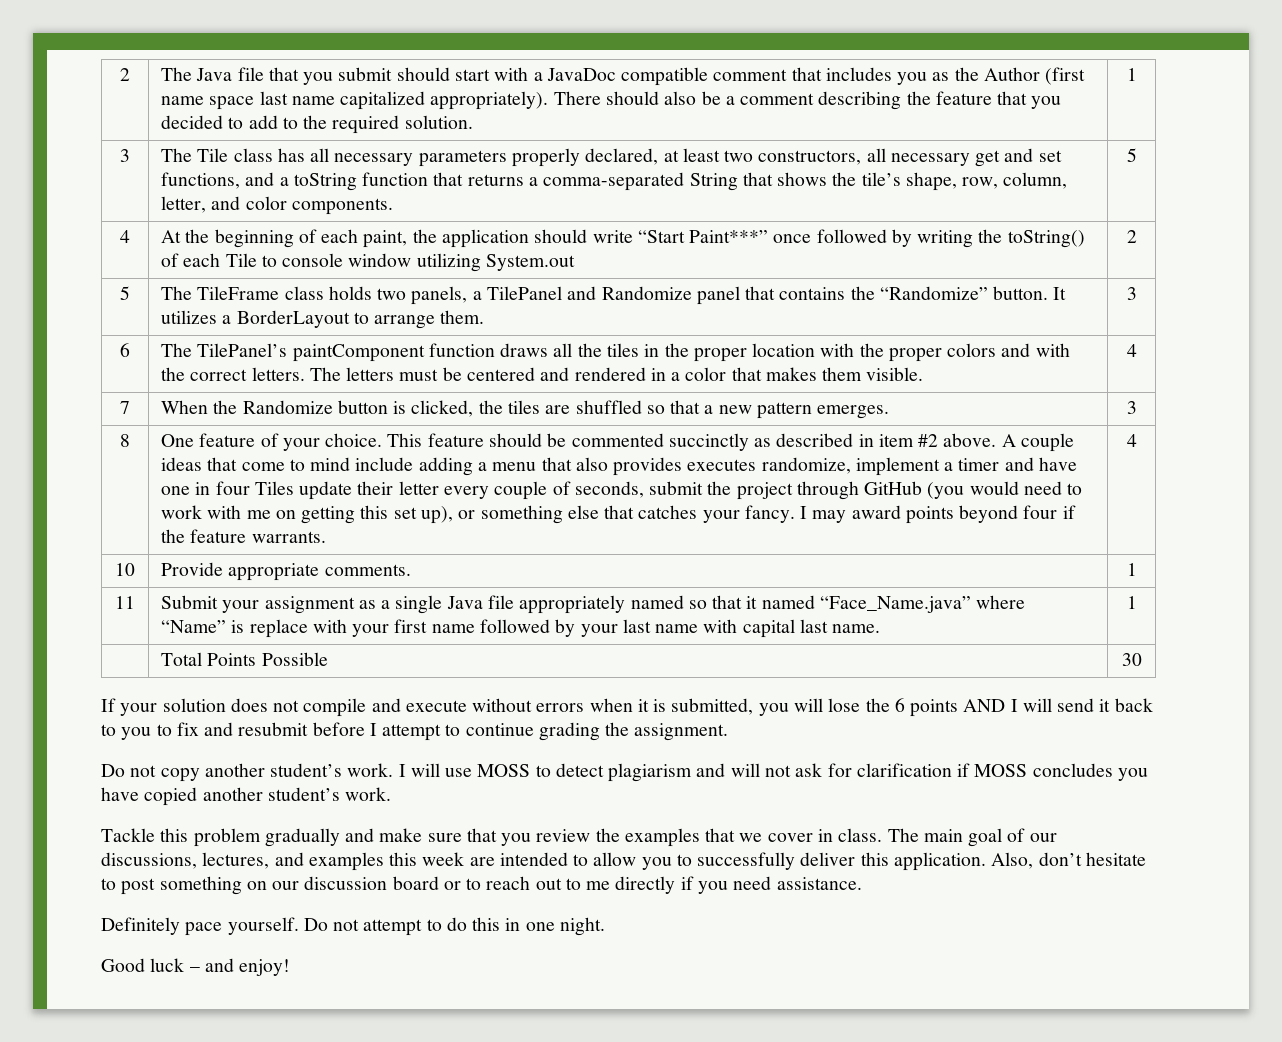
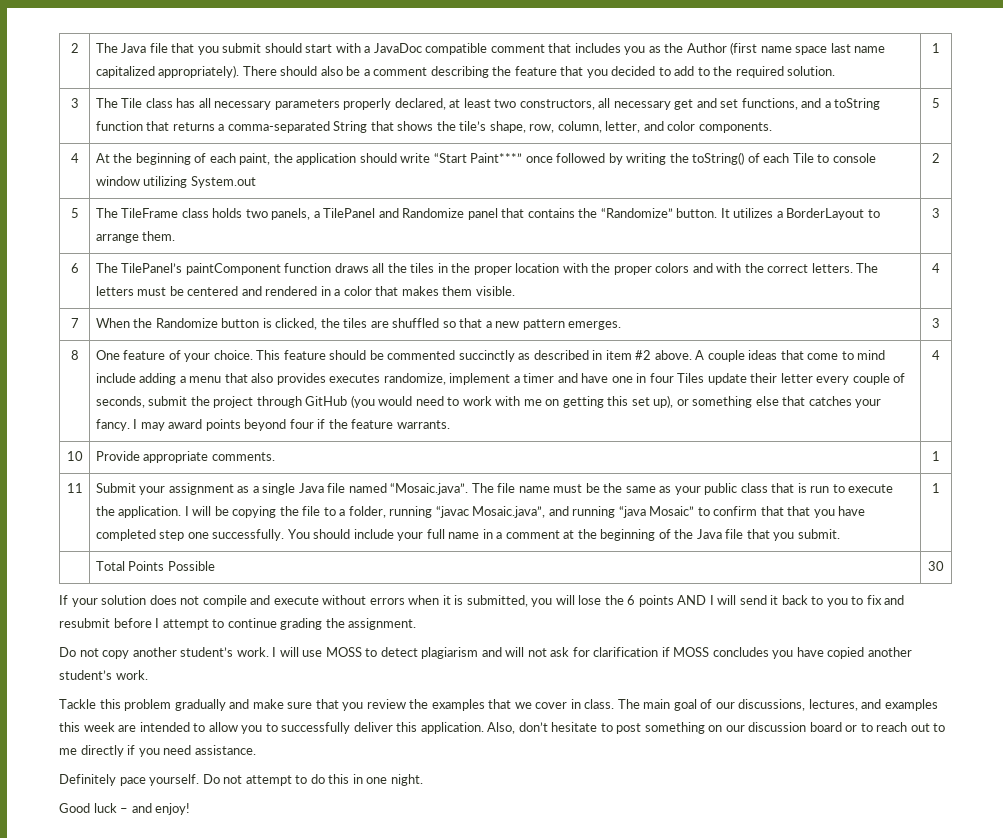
- Submit your assignment as a single Java file appropriately named so that it named “Face_Name.java” where “Name” is replace with your first name followed by your last name with capital last name.
+ Submit your assignment as a single Java file named “Mosaic.java”. The file name must be the same as your public class that is run to execute the application. I will be copying the file to a folder, running “javac Mosaic.java”, and running “java Mosaic” to confirm that that you have completed step one successfully. You should include your full name in a comment at the beginning of the Java file that you submit.

